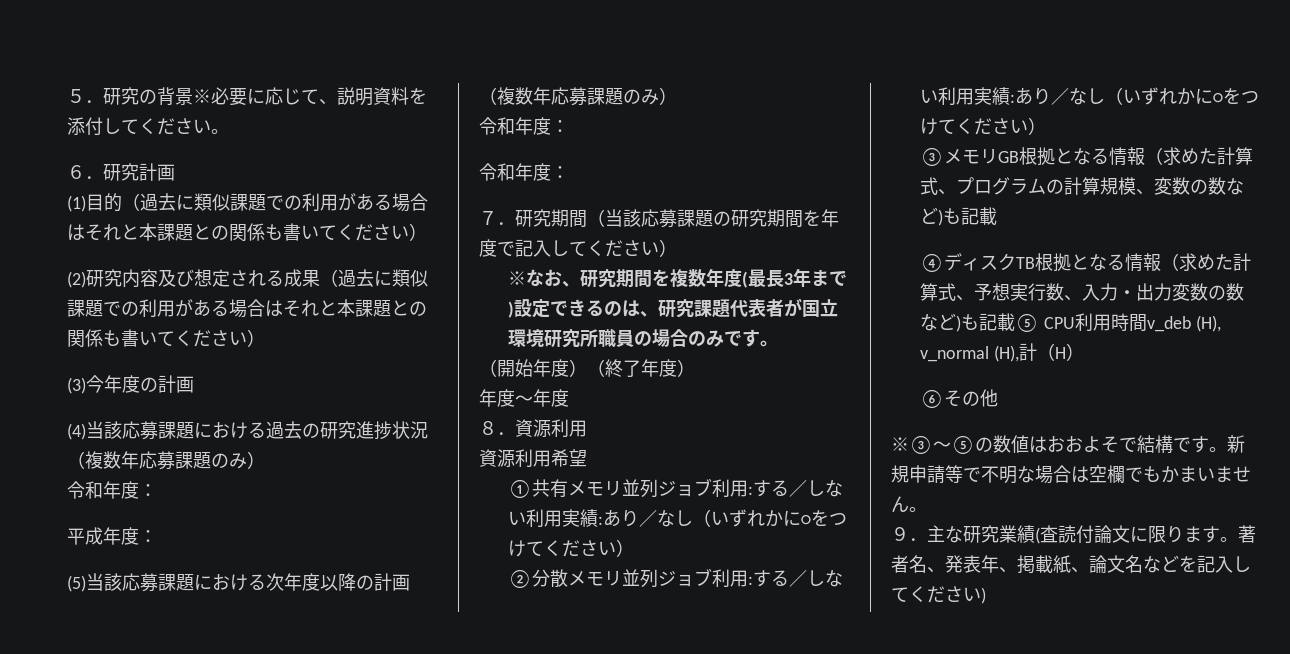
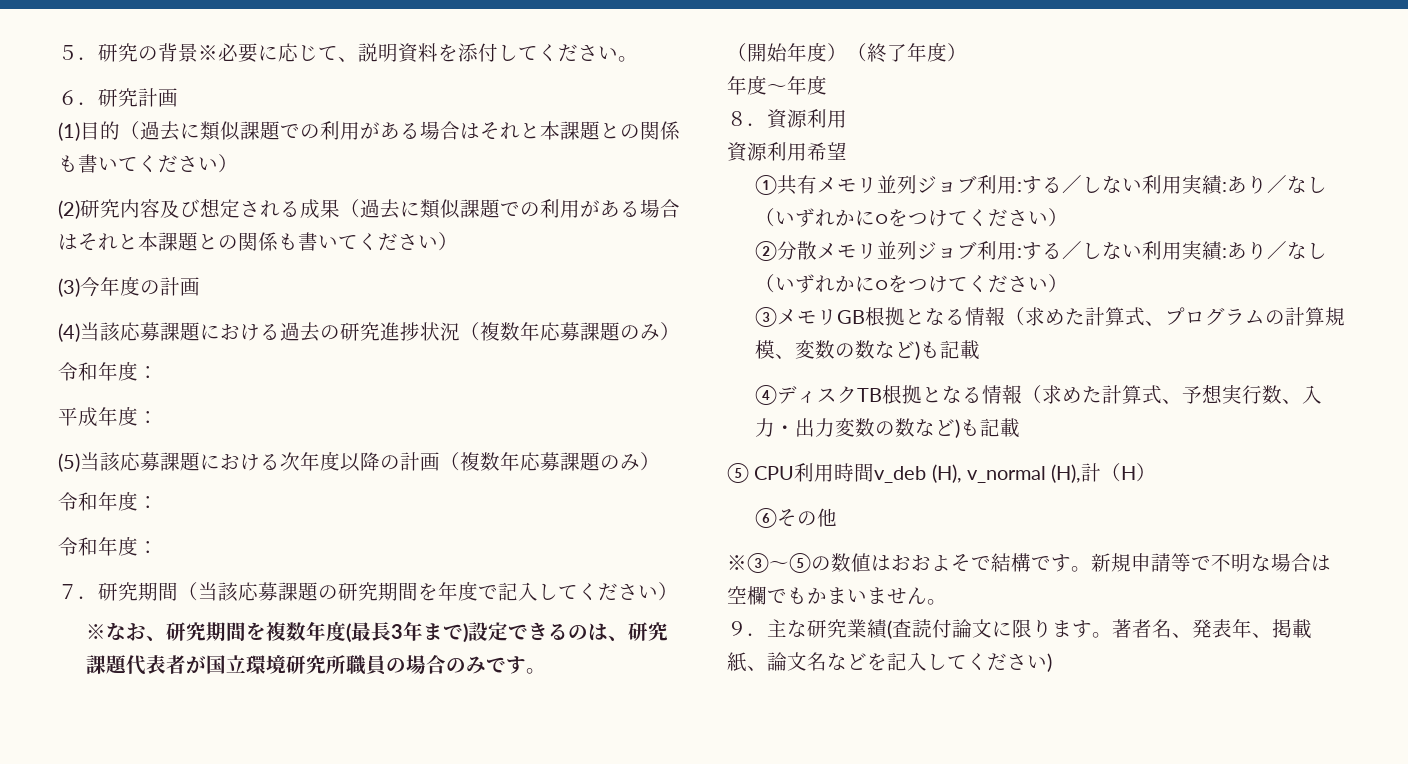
- ④ディスクTB根拠となる情報（求めた計算式、予想実行数、入力・出力変数の数など)も記載⑤ CPU利用時間v_deb (H), v_normal (H),計（H）
+ ④ディスクTB根拠となる情報（求めた計算式、予想実行数、入力・出力変数の数など)も記載
+ ⑤ CPU利用時間v_deb (H), v_normal (H),計（H）

